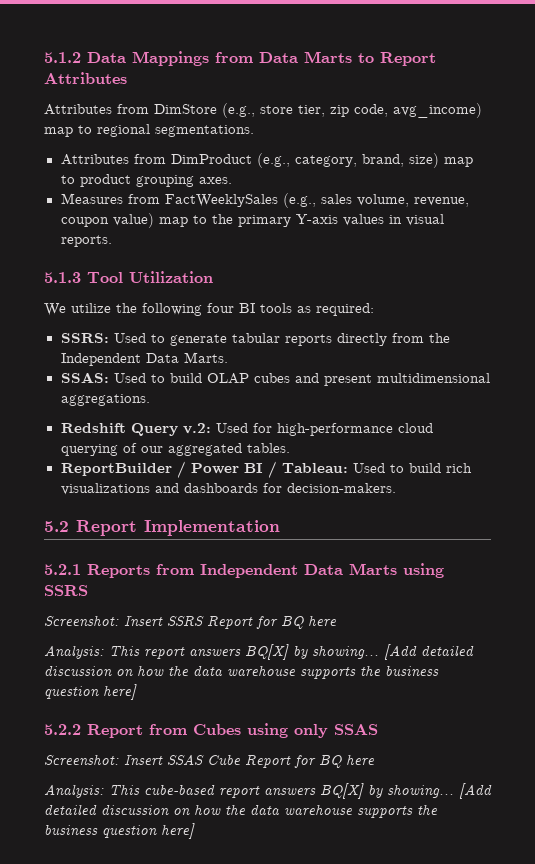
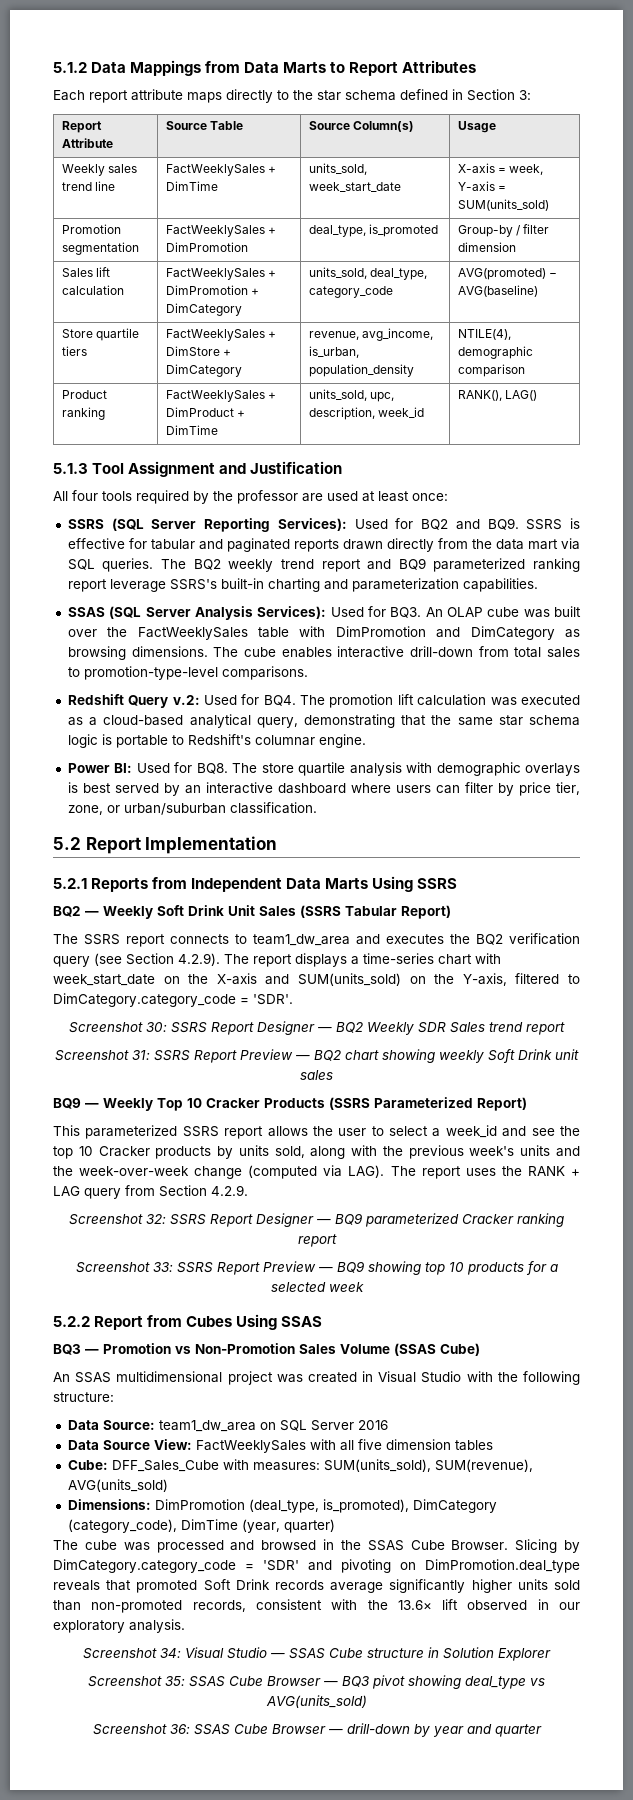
- Attributes from DimStore (e.g., store tier, zip code, avg_income) map to regional segmentations.
- Attributes from DimProduct (e.g., category, brand, size) map to product grouping axes.
- Measures from FactWeeklySales (e.g., sales volume, revenue, coupon value) map to the primary Y-axis values in visual reports.
- 5.1.3 Tool Utilization
- We utilize the following four BI tools as required:
- SSRS: Used to generate tabular reports directly from the Independent Data Marts.
- SSAS: Used to build OLAP cubes and present multidimensional aggregations.
+ Each report attribute maps directly to the star schema defined in Section 3:
+ Report Attribute | Source Table | Source Column(s) | Usage
+ Weekly sales trend line | FactWeeklySales + DimTime | units_sold, week_start_date | X-axis = week, Y-axis = SUM(units_sold)
+ Promotion segmentation | FactWeeklySales + DimPromotion | deal_type, is_promoted | Group-by / filter dimension
+ Sales lift calculation | FactWeeklySales + DimPromotion + DimCategory | units_sold, deal_type, category_code | AVG(promoted) − AVG(baseline)
+ Store quartile tiers | FactWeeklySales + DimStore + DimCategory | revenue, avg_income, is_urban, population_density | NTILE(4), demographic comparison
+ Product ranking | FactWeeklySales + DimProduct + DimTime | units_sold, upc, description, week_id | RANK(), LAG()
+ 5.1.3 Tool Assignment and Justification
+ All four tools required by the professor are used at least once:
+ SSRS (SQL Server Reporting Services): Used for BQ2 and BQ9. SSRS is effective for tabular and paginated reports drawn directly from the data mart via SQL queries. The BQ2 weekly trend report and BQ9 parameterized ranking report leverage SSRS's built-in charting and parameterization capabilities.
+ SSAS (SQL Server Analysis Services): Used for BQ3. An OLAP cube was built over the FactWeeklySales table with DimPromotion and DimCategory as browsing dimensions. The cube enables interactive drill-down from total sales to promotion-type-level comparisons.
- Redshift Query v.2: Used for high-performance cloud querying of our aggregated tables.
- ReportBuilder / Power BI / Tableau: Used to build rich visualizations and dashboards for decision-makers.
+ Redshift Query v.2: Used for BQ4. The promotion lift calculation was executed as a cloud-based analytical query, demonstrating that the same star schema logic is portable to Redshift's columnar engine.
+ Power BI: Used for BQ8. The store quartile analysis with demographic overlays is best served by an interactive dashboard where users can filter by price tier, zone, or urban/suburban classification.
- 5.2.1 Reports from Independent Data Marts using SSRS
+ 5.2.1 Reports from Independent Data Marts Using SSRS
- Screenshot: Insert SSRS Report for BQ here
- Analysis: This report answers BQ[X] by showing... [Add detailed discussion on how the data warehouse supports the business question here]
+ BQ2 — Weekly Soft Drink Unit Sales (SSRS Tabular Report)
+ The SSRS report connects to team1_dw_area and executes the BQ2 verification query (see Section 4.2.9). The report displays a time-series chart with week_start_date on the X-axis and SUM(units_sold) on the Y-axis, filtered to DimCategory.category_code = 'SDR'.
+ Screenshot 30: SSRS Report Designer — BQ2 Weekly SDR Sales trend report
+ Screenshot 31: SSRS Report Preview — BQ2 chart showing weekly Soft Drink unit sales
+ BQ9 — Weekly Top 10 Cracker Products (SSRS Parameterized Report)
+ This parameterized SSRS report allows the user to select a week_id and see the top 10 Cracker products by units sold, along with the previous week's units and the week-over-week change (computed via LAG). The report uses the RANK + LAG query from Section 4.2.9.
+ Screenshot 32: SSRS Report Designer — BQ9 parameterized Cracker ranking report
+ Screenshot 33: SSRS Report Preview — BQ9 showing top 10 products for a selected week
- 5.2.2 Report from Cubes using only SSAS
+ 5.2.2 Report from Cubes Using SSAS
- Screenshot: Insert SSAS Cube Report for BQ here
- Analysis: This cube-based report answers BQ[X] by showing... [Add detailed discussion on how the data warehouse supports the business question here]
+ BQ3 — Promotion vs Non-Promotion Sales Volume (SSAS Cube)
+ An SSAS multidimensional project was created in Visual Studio with the following structure:
+ Data Source: team1_dw_area on SQL Server 2016
+ Data Source View: FactWeeklySales with all five dimension tables
+ Cube: DFF_Sales_Cube with measures: SUM(units_sold), SUM(revenue), AVG(units_sold)
+ Dimensions: DimPromotion (deal_type, is_promoted), DimCategory (category_code), DimTime (year, quarter)
+ The cube was processed and browsed in the SSAS Cube Browser. Slicing by DimCategory.category_code = 'SDR' and pivoting on DimPromotion.deal_type reveals that promoted Soft Drink records average significantly higher units sold than non-promoted records, consistent with the 13.6× lift observed in our exploratory analysis.
+ Screenshot 34: Visual Studio — SSAS Cube structure in Solution Explorer
+ Screenshot 35: SSAS Cube Browser — BQ3 pivot showing deal_type vs AVG(units_sold)
+ Screenshot 36: SSAS Cube Browser — drill-down by year and quarter

